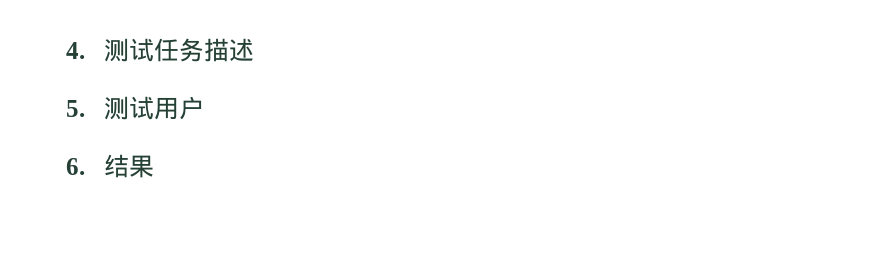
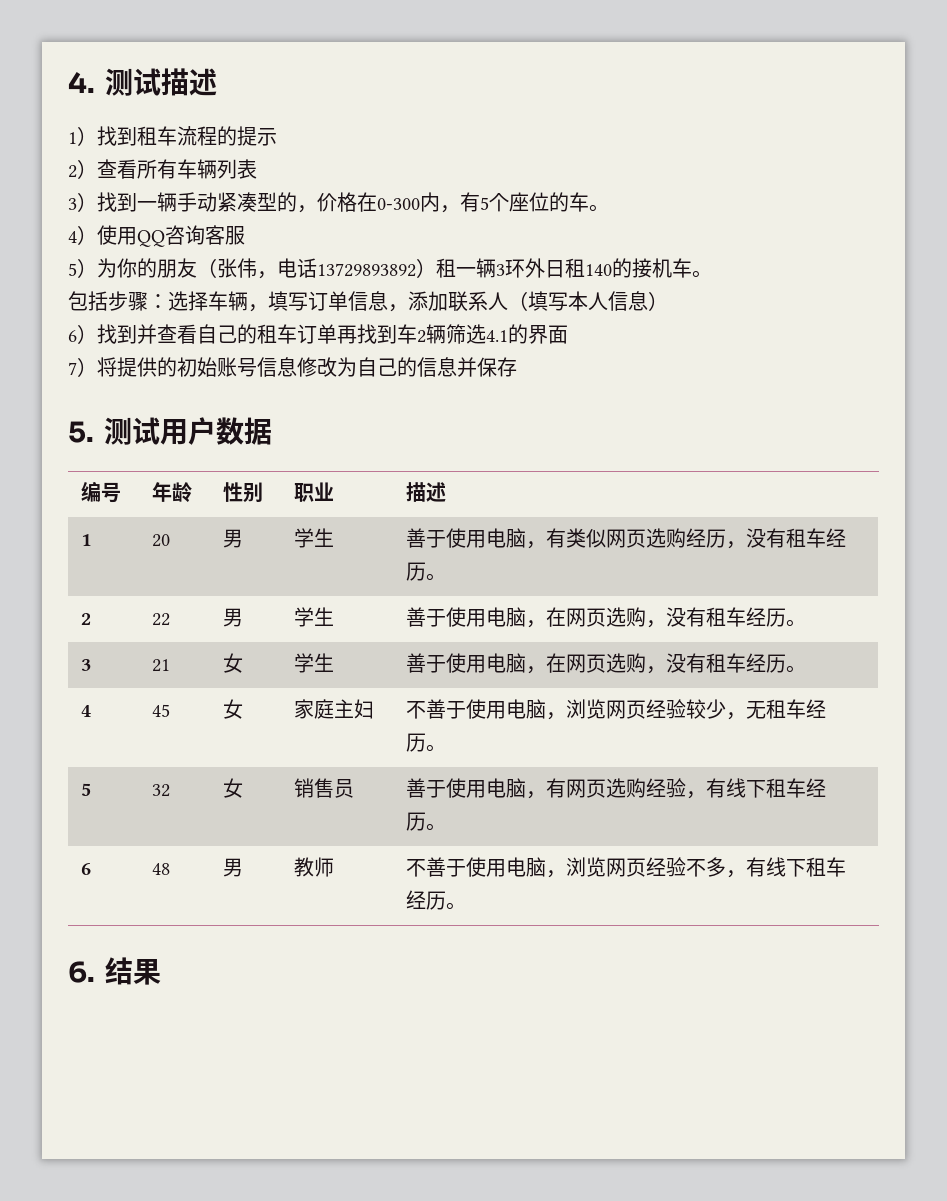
- 4.测试任务描述
- 5.测试用户
+ 4.测试描述
+ 1）找到租车流程的提示
+ 2）查看所有车辆列表
+ 3）找到一辆手动紧凑型的，价格在0-300内，有5个座位的车。
+ 4）使用QQ咨询客服
+ 5）为你的朋友（张伟，电话13729893892）租一辆3环外日租140的接机车。
+ 包括步骤：选择车辆，填写订单信息，添加联系人（填写本人信息）
+ 6）找到并查看自己的租车订单再找到车2辆筛选4.1的界面
+ 7）将提供的初始账号信息修改为自己的信息并保存
+ 5.测试用户数据
+ 编号 | 年龄 | 性别 | 职业 | 描述
+ 1 | 20 | 男 | 学生 | 善于使用电脑，有类似网页选购经历，没有租车经历。
+ 2 | 22 | 男 | 学生 | 善于使用电脑，在网页选购，没有租车经历。
+ 3 | 21 | 女 | 学生 | 善于使用电脑，在网页选购，没有租车经历。
+ 4 | 45 | 女 | 家庭主妇 | 不善于使用电脑，浏览网页经验较少，无租车经历。
+ 5 | 32 | 女 | 销售员 | 善于使用电脑，有网页选购经验，有线下租车经历。
+ 6 | 48 | 男 | 教师 | 不善于使用电脑，浏览网页经验不多，有线下租车经历。

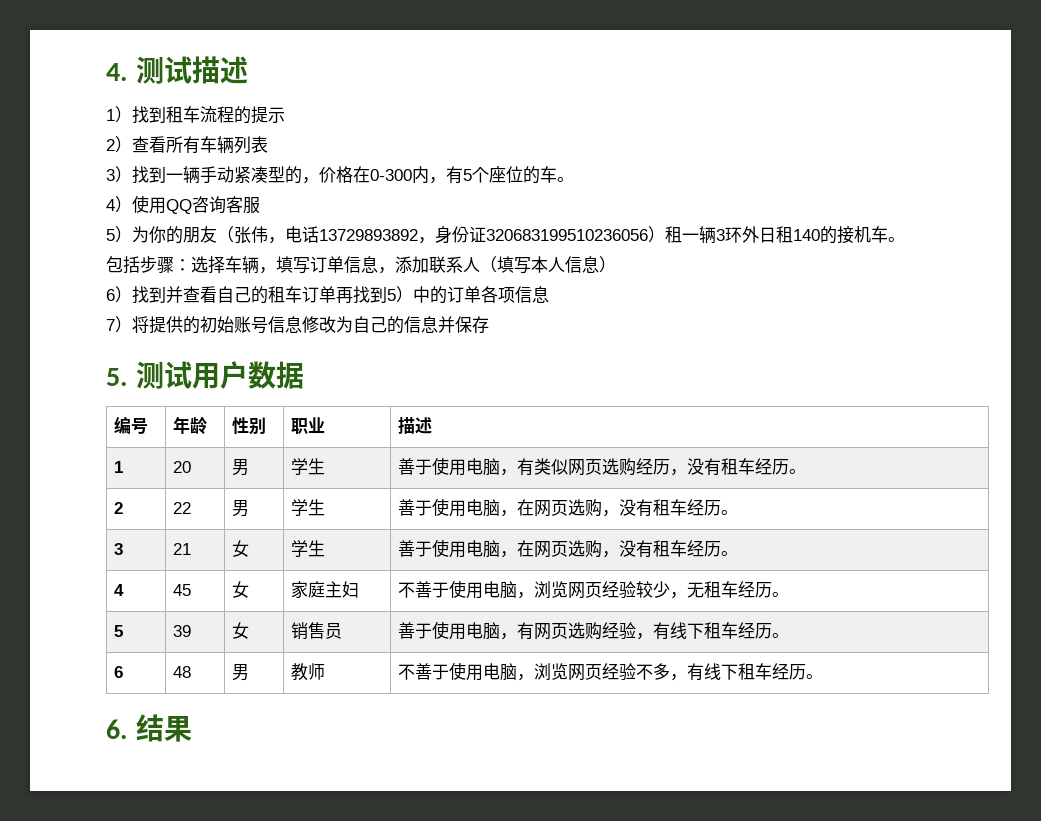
- 5）为你的朋友（张伟，电话13729893892）租一辆3环外日租140的接机车。
+ 5）为你的朋友（张伟，电话13729893892，身份证320683199510236056）租一辆3环外日租140的接机车。
- 6）找到并查看自己的租车订单再找到车2辆筛选4.1的界面
+ 6）找到并查看自己的租车订单再找到5）中的订单各项信息
- 5 | 32 | 女 | 销售员 | 善于使用电脑，有网页选购经验，有线下租车经历。
+ 5 | 39 | 女 | 销售员 | 善于使用电脑，有网页选购经验，有线下租车经历。

